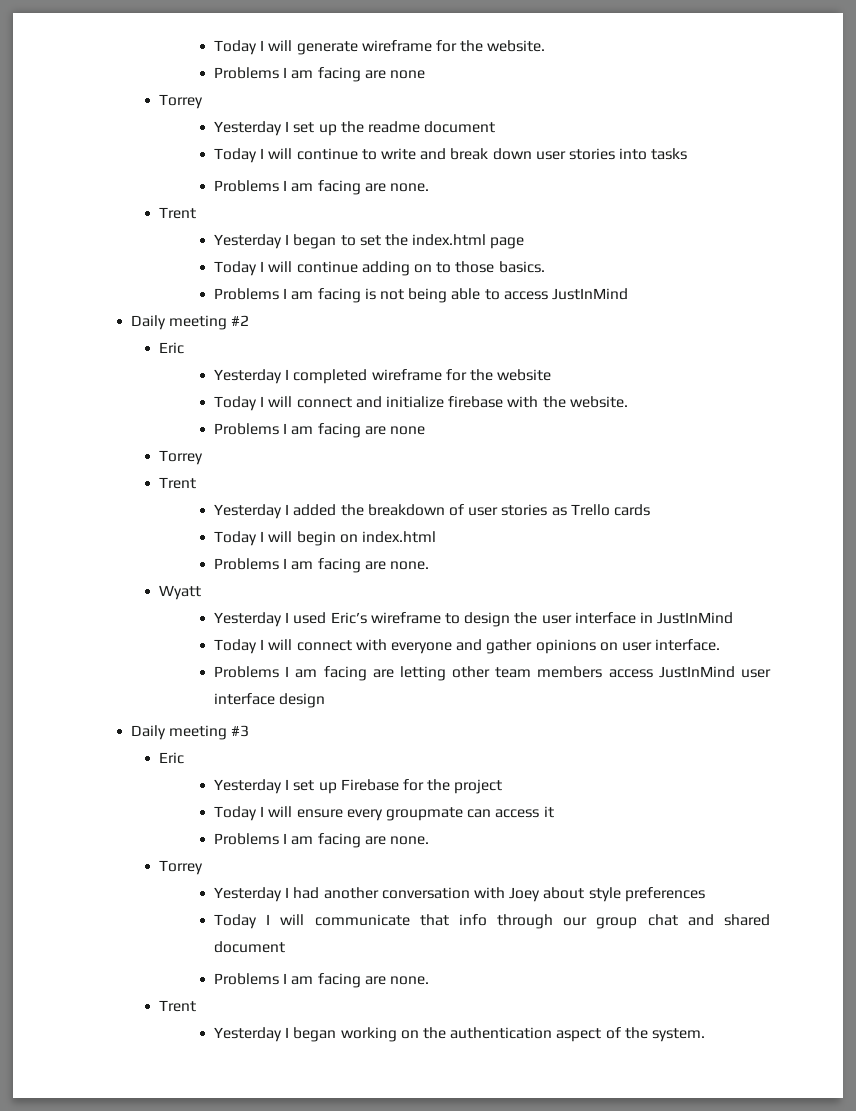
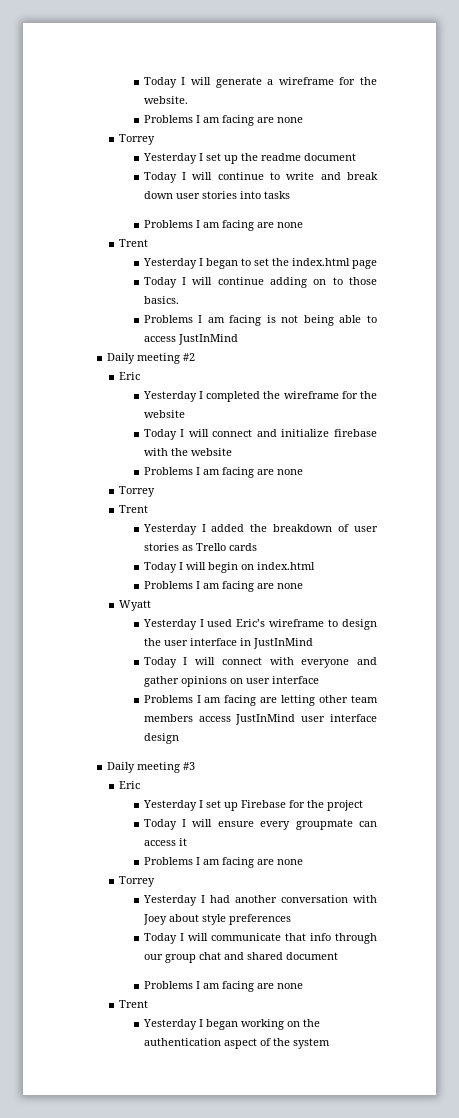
- Today I will generate wireframe for the website.
+ Today I will generate a wireframe for the website.
  Today I will continue to write and break down user stories into tasks
- Problems I am facing are none.
+ Problems I am facing are none
- Yesterday I completed wireframe for the website
+ Yesterday I completed the wireframe for the website
- Today I will connect and initialize firebase with the website.
+ Today I will connect and initialize firebase with the website
  Today I will begin on index.html
- Problems I am facing are none.
+ Problems I am facing are none
- Today I will connect with everyone and gather opinions on user interface.
+ Today I will connect with everyone and gather opinions on user interface
  Today I will ensure every groupmate can access it
- Problems I am facing are none.
+ Problems I am facing are none
  Today I will communicate that info through our group chat and shared document
- Problems I am facing are none.
+ Problems I am facing are none
- Yesterday I began working on the authentication aspect of the system.
+ Yesterday I began working on the authentication aspect of the system

